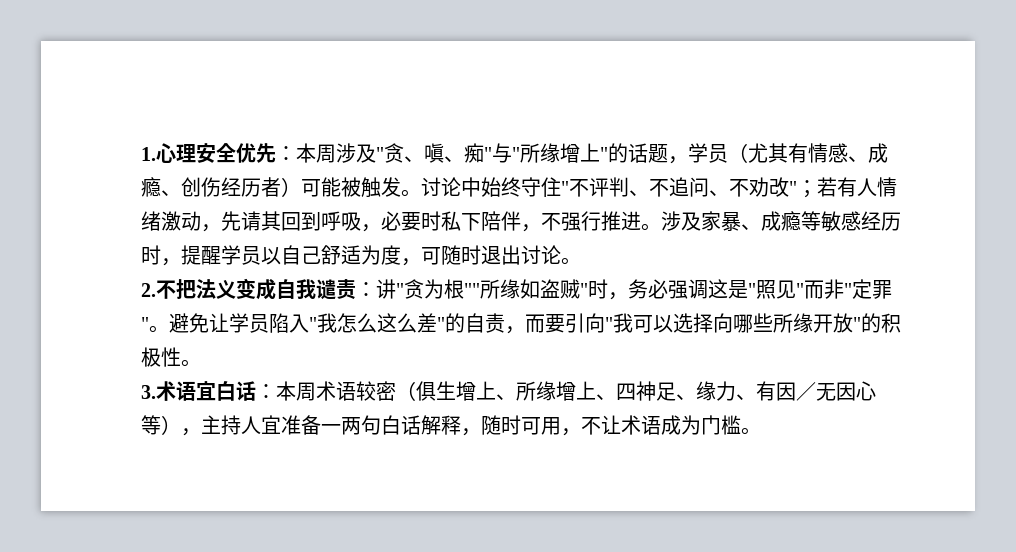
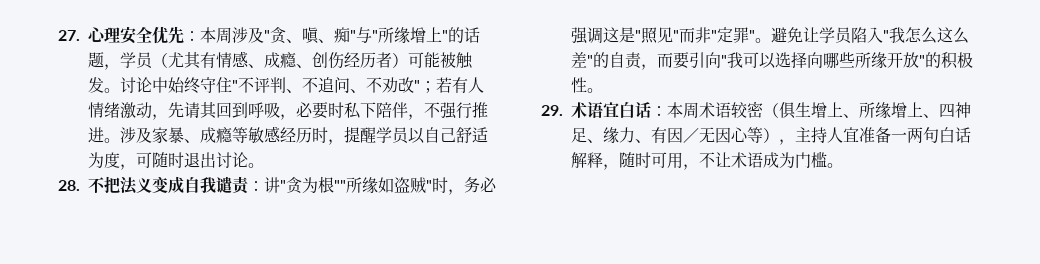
- 1.心理安全优先：本周涉及"贪、嗔、痴"与"所缘增上"的话题，学员（尤其有情感、成瘾、创伤经历者）可能被触发。
+ 27.心理安全优先：本周涉及"贪、嗔、痴"与"所缘增上"的话题，学员（尤其有情感、成瘾、创伤经历者）可能被触发。
- 2.不把法义变成自我谴责：讲"贪为根""所缘如盗贼"时，务必强调这是"照见"而非"定罪"。
+ 28.不把法义变成自我谴责：讲"贪为根""所缘如盗贼"时，务必强调这是"照见"而非"定罪"。
- 3.术语宜白话：本周术语较密（俱生增上、所缘增上、四神足、缘力、有因／无因心等），主持人宜准备一两句白话解释，随时可用，不让术语成为门槛。
+ 29.术语宜白话：本周术语较密（俱生增上、所缘增上、四神足、缘力、有因／无因心等），主持人宜准备一两句白话解释，随时可用，不让术语成为门槛。

